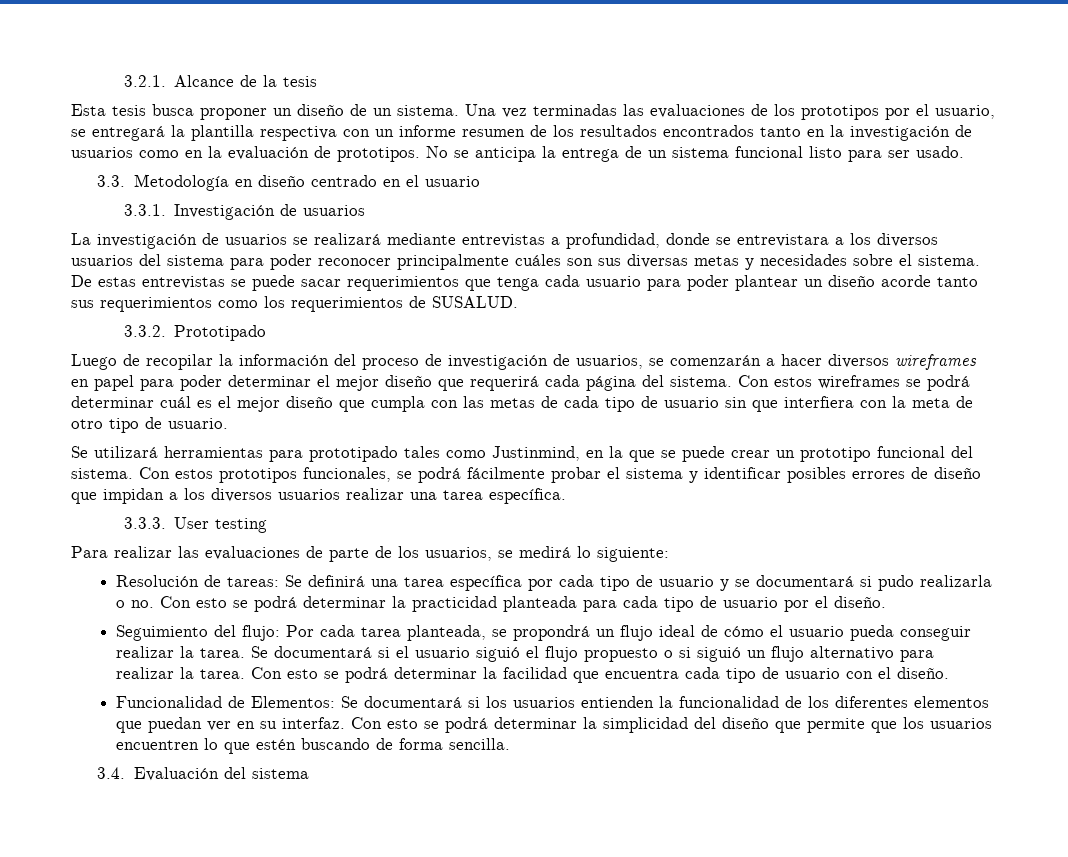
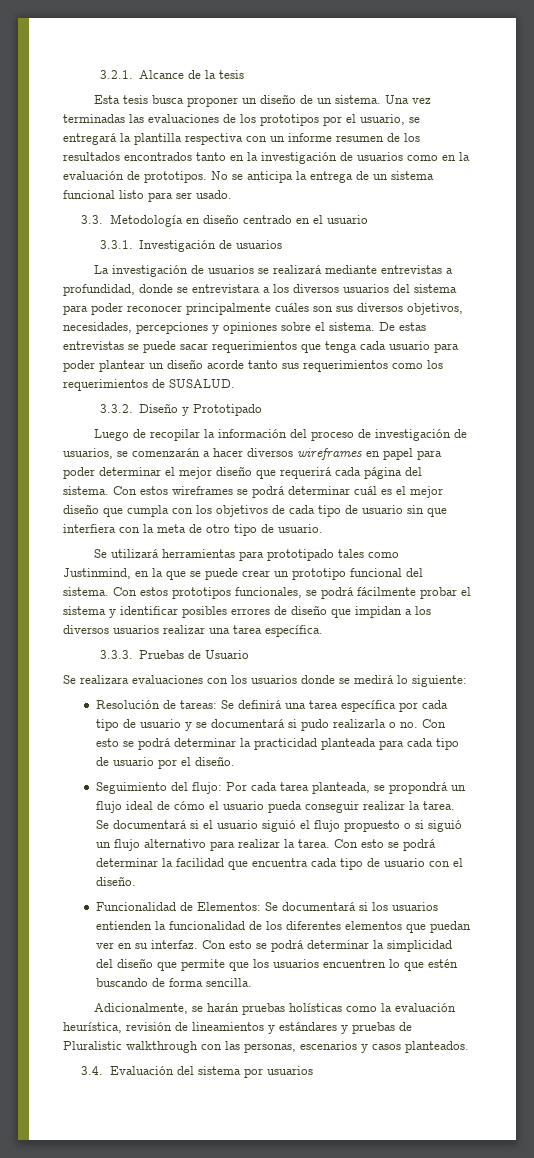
- La investigación de usuarios se realizará mediante entrevistas a profundidad, donde se entrevistara a los diversos usuarios del sistema para poder reconocer principalmente cuáles son sus diversas metas y necesidades sobre el sistema.
+ La investigación de usuarios se realizará mediante entrevistas a profundidad, donde se entrevistara a los diversos usuarios del sistema para poder reconocer principalmente cuáles son sus diversos objetivos, necesidades, percepciones y opiniones sobre el sistema.
- 3.3.2. Prototipado
+ 3.3.2. Diseño y Prototipado
- Con estos wireframes se podrá determinar cuál es el mejor diseño que cumpla con las metas de cada tipo de usuario sin que interfiera con la meta de otro tipo de usuario.
+ Con estos wireframes se podrá determinar cuál es el mejor diseño que cumpla con los objetivos de cada tipo de usuario sin que interfiera con la meta de otro tipo de usuario.
- 3.3.3. User testing
- Para realizar las evaluaciones de parte de los usuarios, se medirá lo siguiente:
+ 3.3.3. Pruebas de Usuario
+ Se realizara evaluaciones con los usuarios donde se medirá lo siguiente:
+ Adicionalmente, se harán pruebas holísticas como la evaluación heurística, revisión de lineamientos y estándares y pruebas de Pluralistic walkthrough con las personas, escenarios y casos planteados.
- 3.4. Evaluación del sistema
+ 3.4. Evaluación del sistema por usuarios

